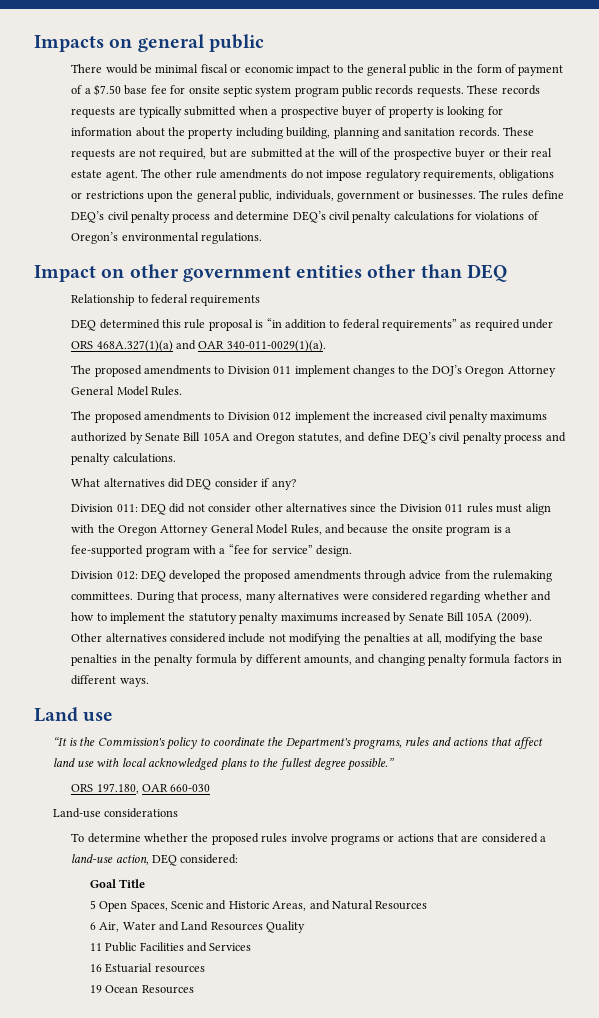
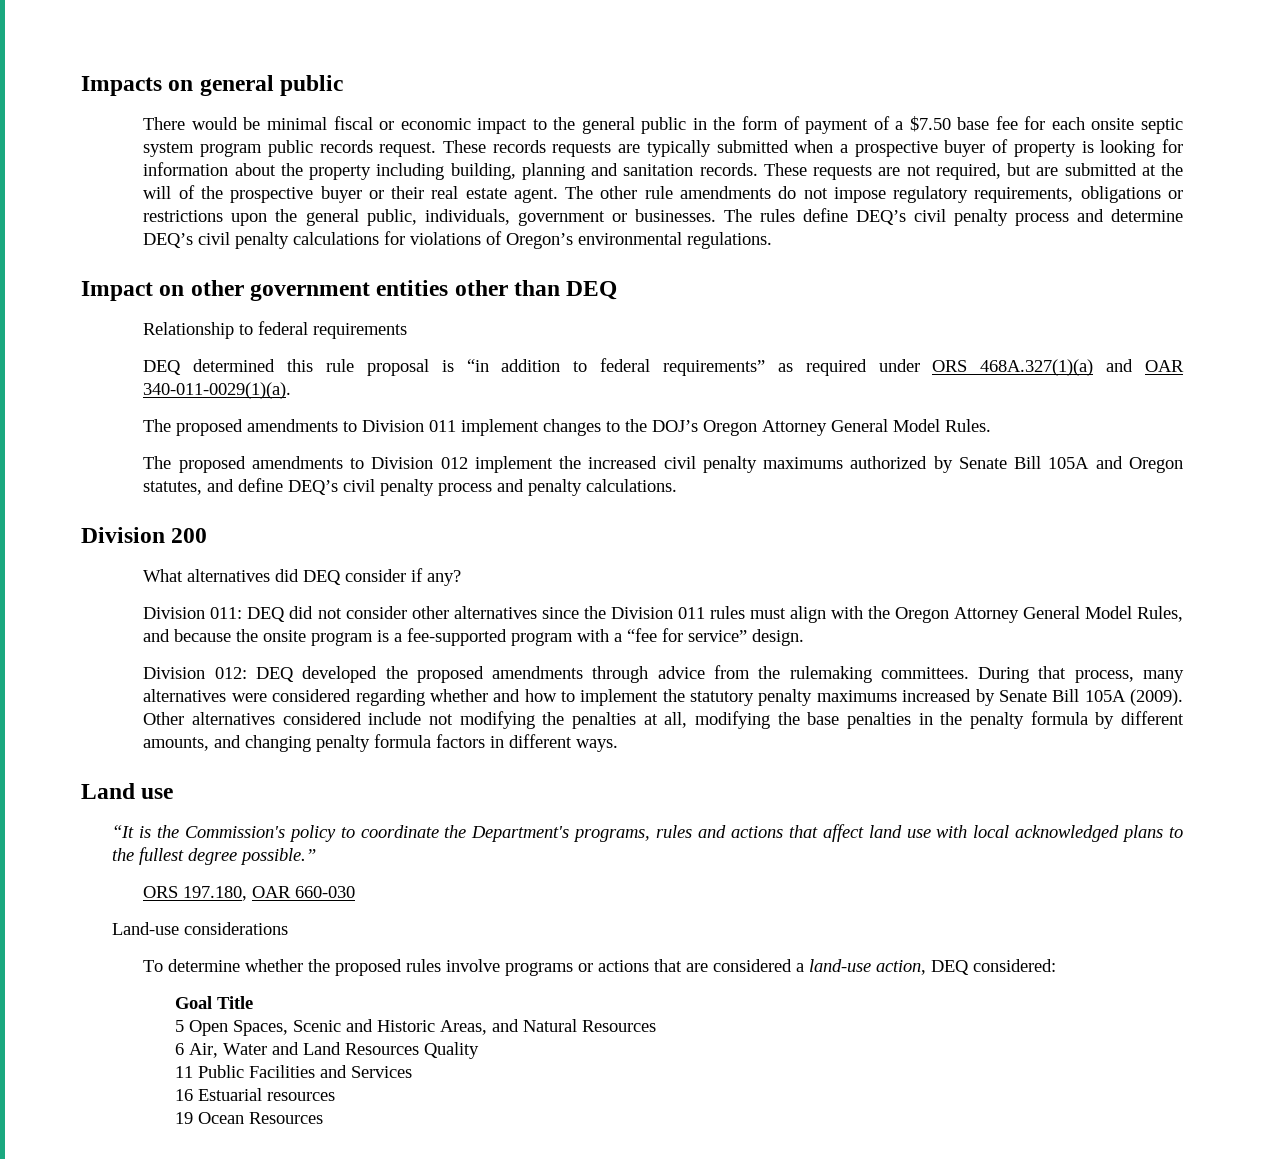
- There would be minimal fiscal or economic impact to the general public in the form of payment of a $7.50 base fee for onsite septic system program public records requests.
+ There would be minimal fiscal or economic impact to the general public in the form of payment of a $7.50 base fee for each onsite septic system program public records request.
+ Division 200

